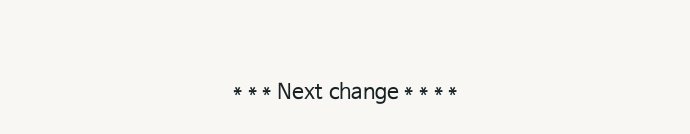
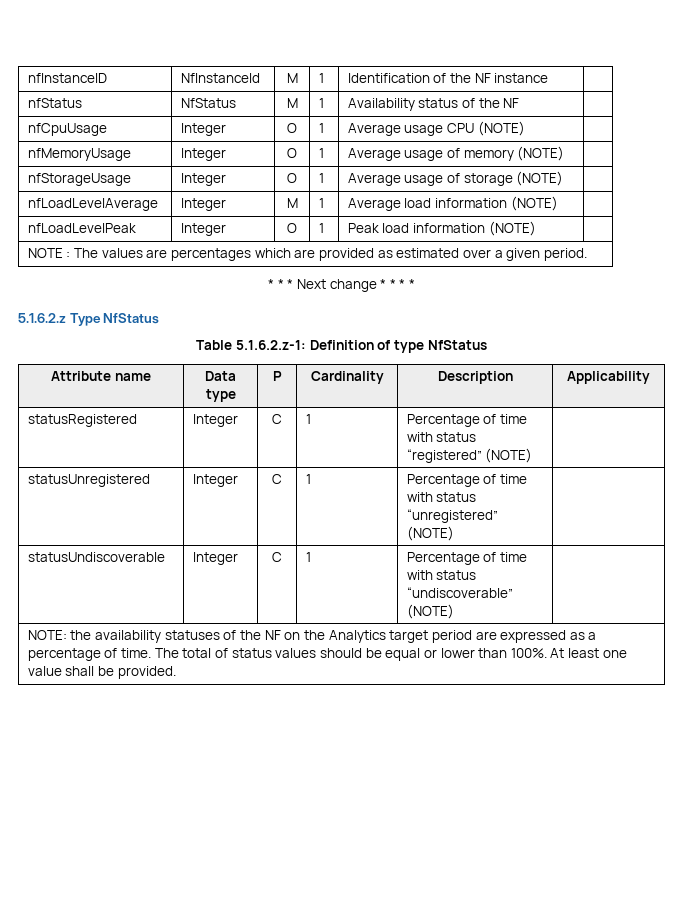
+ nfInstanceID | NfInstanceId | M | 1 | Identification of the NF instance |
+ nfStatus | NfStatus | M | 1 | Availability status of the NF |
+ nfCpuUsage | Integer | O | 1 | Average usage CPU (NOTE) |
+ nfMemoryUsage | Integer | O | 1 | Average usage of memory (NOTE) |
+ nfStorageUsage | Integer | O | 1 | Average usage of storage (NOTE) |
+ nfLoadLevelAverage | Integer | M | 1 | Average load information (NOTE) |
+ nfLoadLevelPeak | Integer | O | 1 | Peak load information (NOTE) |
+ NOTE : The values are percentages which are provided as estimated over a given period.
+ 5.1.6.2.z Type NfStatus
+ Table 5.1.6.2.z-1: Definition of type NfStatus
+ Attribute name | Data type | P | Cardinality | Description | Applicability
+ statusRegistered | Integer | C | 1 | Percentage of time with status “registered” (NOTE) |
+ statusUnregistered | Integer | C | 1 | Percentage of time with status “unregistered” (NOTE) |
+ statusUndiscoverable | Integer | C | 1 | Percentage of time with status “undiscoverable” (NOTE) |
+ NOTE: the availability statuses of the NF on the Analytics target period are expressed as a percentage of time. The total of status values should be equal or lower than 100%. At least one value shall be provided.

